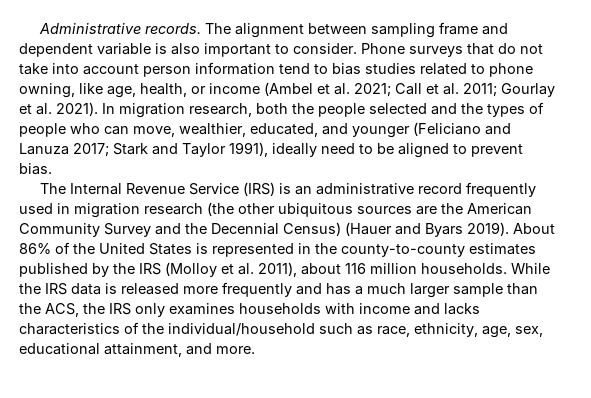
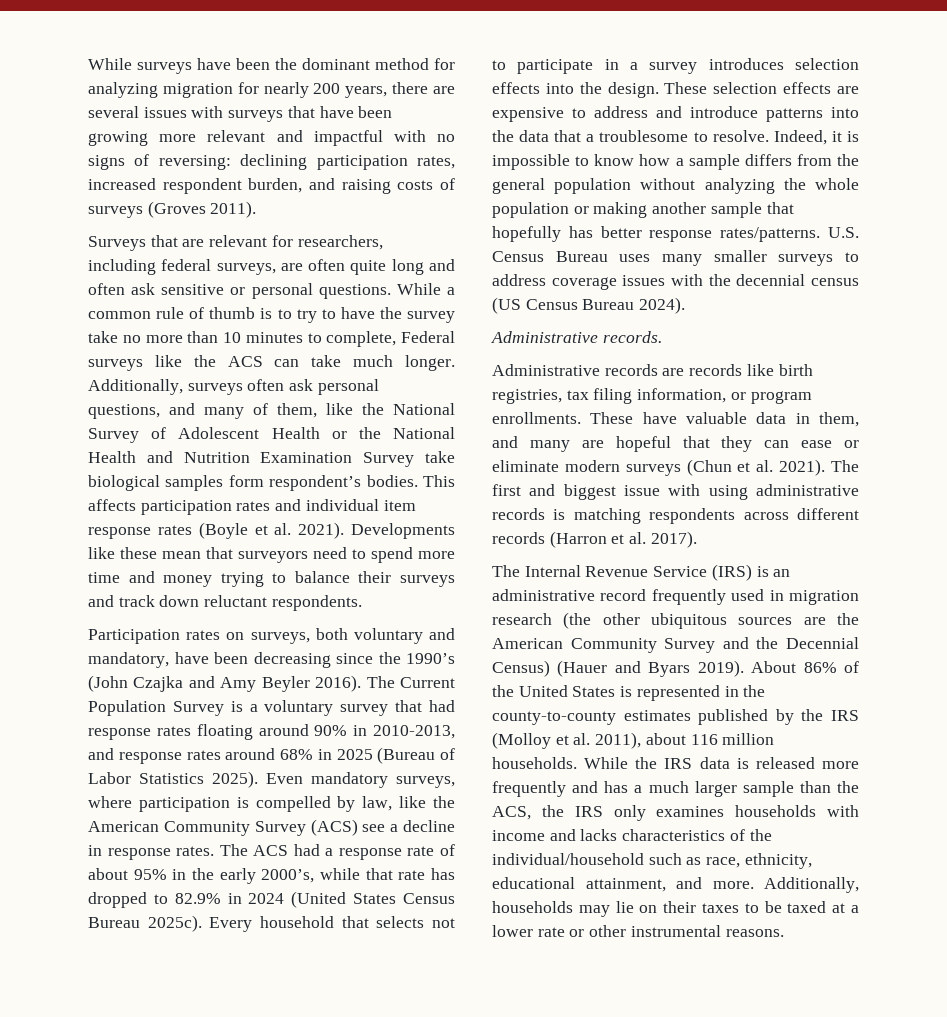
- Administrative records. The alignment between sampling frame and dependent variable is also important to consider. Phone surveys that do not take into account person information tend to bias studies related to phone owning, like age, health, or income (Ambel et al. 2021; Call et al. 2011; Gourlay et al. 2021). In migration research, both the people selected and the types of people who can move, wealthier, educated, and younger (Feliciano and Lanuza 2017; Stark and Taylor 1991), ideally need to be aligned to prevent bias.
+ While surveys have been the dominant method for analyzing migration for nearly 200 years, there are several issues with surveys that have been growing more relevant and impactful with no signs of reversing: declining participation rates, increased respondent burden, and raising costs of surveys (Groves 2011).
+ Surveys that are relevant for researchers, including federal surveys, are often quite long and often ask sensitive or personal questions. While a common rule of thumb is to try to have the survey take no more than 10 minutes to complete, Federal surveys like the ACS can take much longer. Additionally, surveys often ask personal questions, and many of them, like the National Survey of Adolescent Health or the National Health and Nutrition Examination Survey take biological samples form respondent’s bodies. This affects participation rates and individual item response rates (Boyle et al. 2021). Developments like these mean that surveyors need to spend more time and money trying to balance their surveys and track down reluctant respondents.
+ Participation rates on surveys, both voluntary and mandatory, have been decreasing since the 1990’s (John Czajka and Amy Beyler 2016). The Current Population Survey is a voluntary survey that had response rates floating around 90% in 2010-2013, and response rates around 68% in 2025 (Bureau of Labor Statistics 2025). Even mandatory surveys, where participation is compelled by law, like the American Community Survey (ACS) see a decline in response rates. The ACS had a response rate of about 95% in the early 2000’s, while that rate has dropped to 82.9% in 2024 (United States Census Bureau 2025c). Every household that selects not to participate in a survey introduces selection effects into the design. These selection effects are expensive to address and introduce patterns into the data that a troublesome to resolve. Indeed, it is impossible to know how a sample differs from the general population without analyzing the whole population or making another sample that hopefully has better response rates/patterns. U.S. Census Bureau uses many smaller surveys to address coverage issues with the decennial census (US Census Bureau 2024).
+ Administrative records.
+ Administrative records are records like birth registries, tax filing information, or program enrollments. These have valuable data in them, and many are hopeful that they can ease or eliminate modern surveys (Chun et al. 2021). The first and biggest issue with using administrative records is matching respondents across different records (Harron et al. 2017).
- While the IRS data is released more frequently and has a much larger sample than the ACS, the IRS only examines households with income and lacks characteristics of the individual/household such as race, ethnicity, age, sex, educational attainment, and more.
+ While the IRS data is released more frequently and has a much larger sample than the ACS, the IRS only examines households with income and lacks characteristics of the individual/household such as race, ethnicity, educational attainment, and more.
+ Additionally, households may lie on their taxes to be taxed at a lower rate or other instrumental reasons.

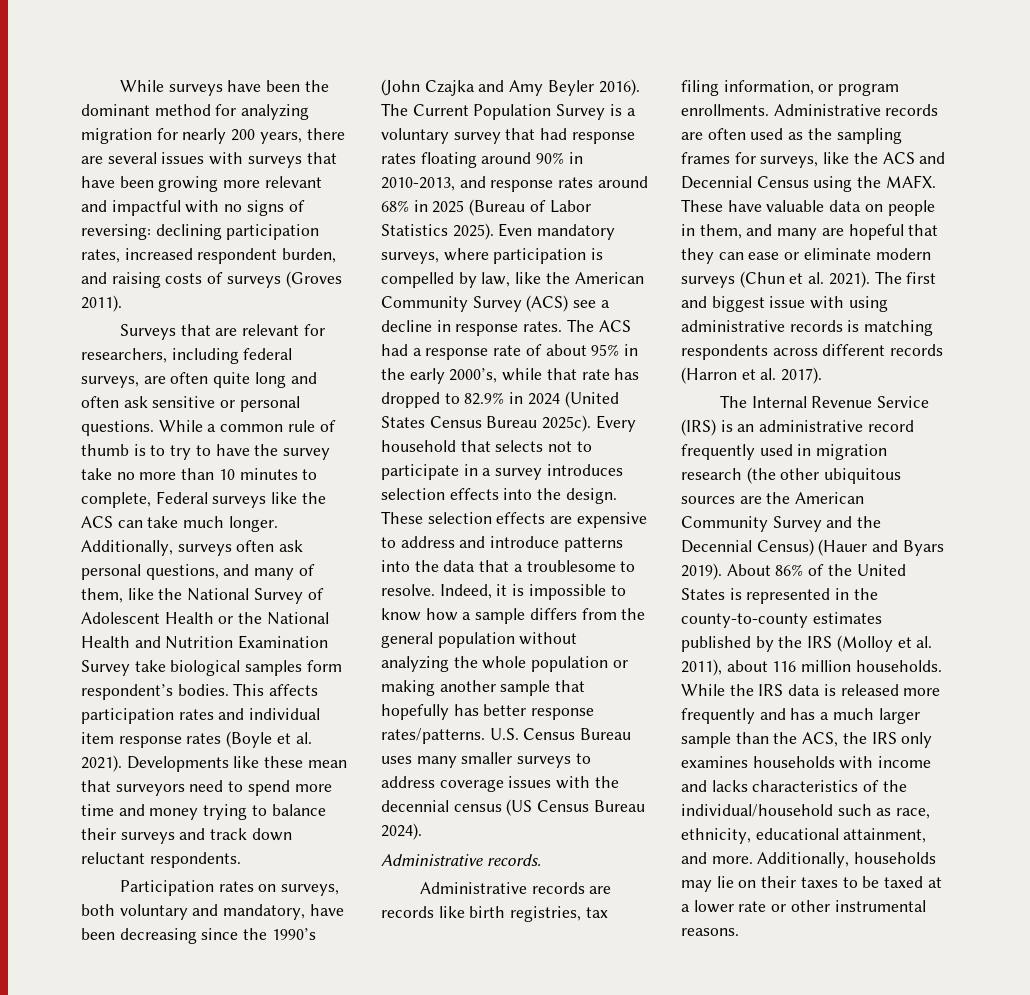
+ Administrative records are often used as the sampling frames for surveys, like the ACS and Decennial Census using the MAFX.
- These have valuable data in them, and many are hopeful that they can ease or eliminate modern surveys (Chun et al. 2021).
+ These have valuable data on people in them, and many are hopeful that they can ease or eliminate modern surveys (Chun et al. 2021).

